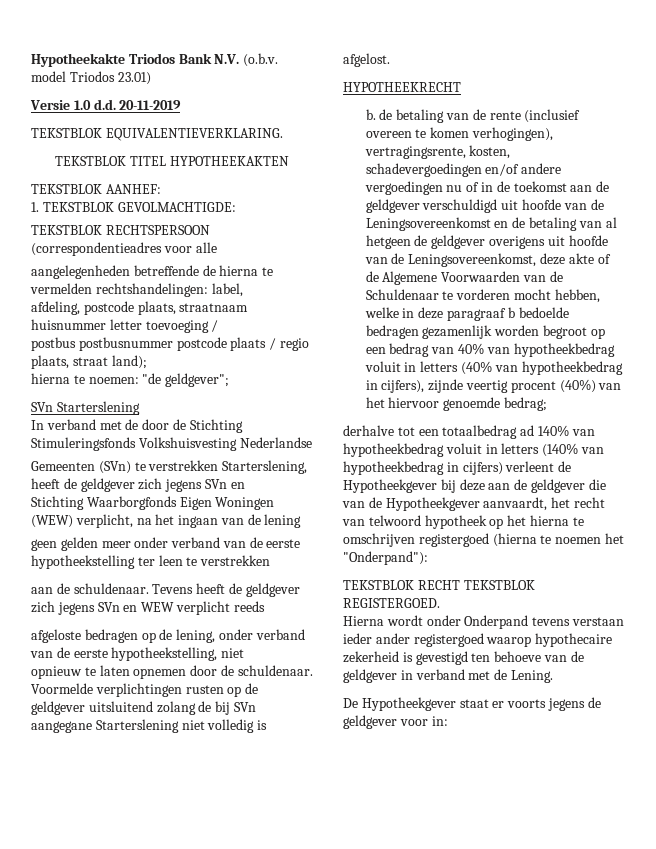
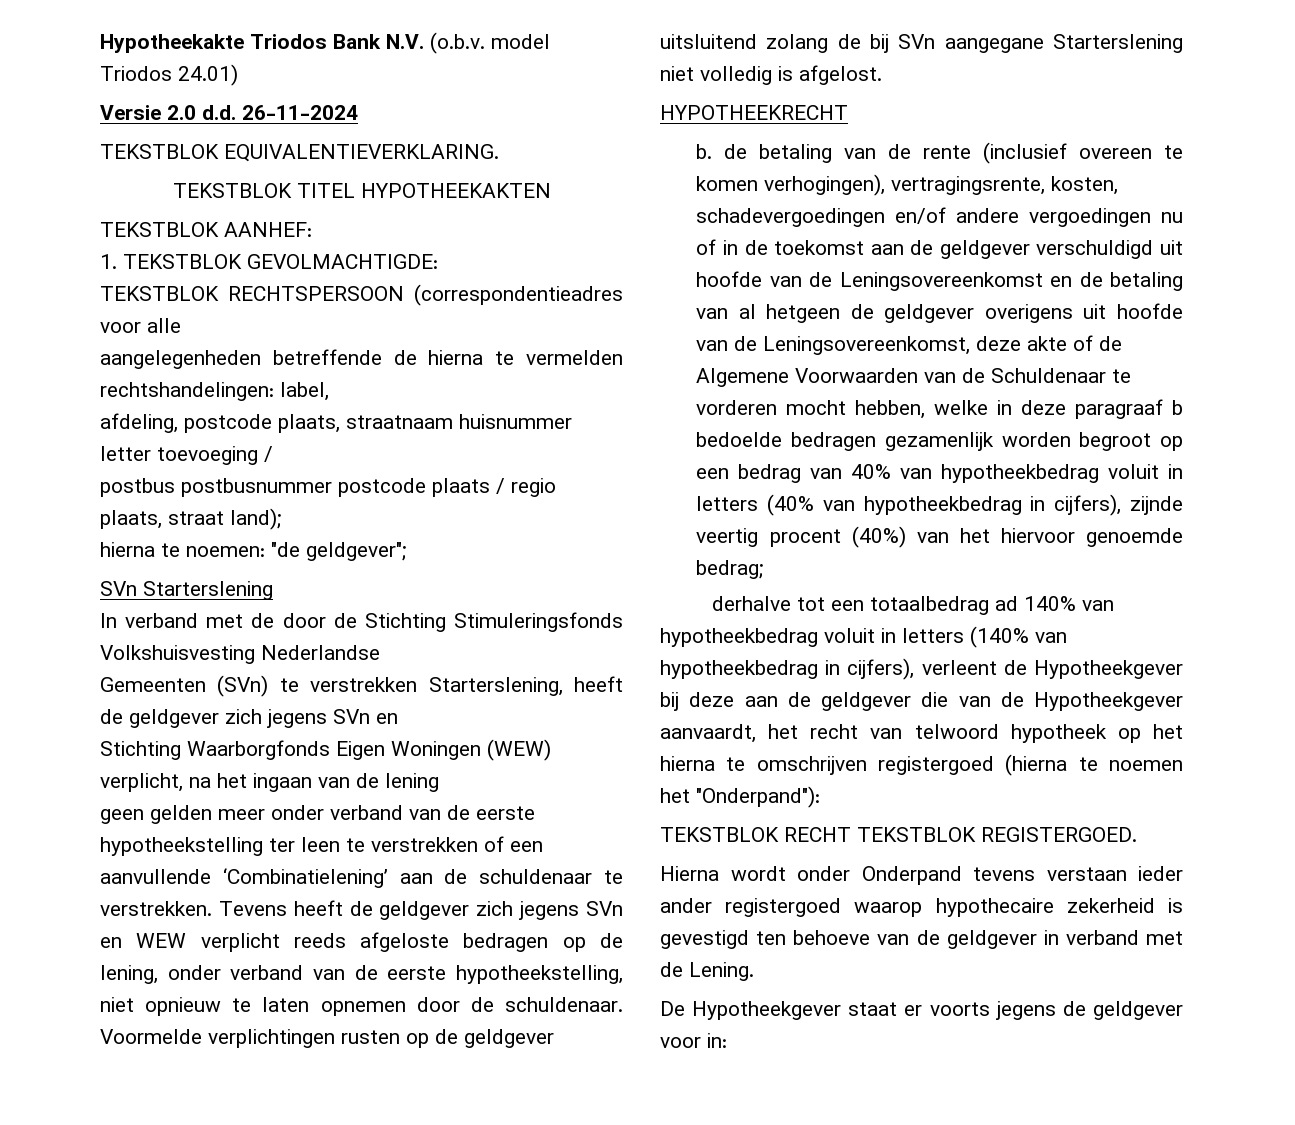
- Hypotheekakte Triodos Bank N.V. (o.b.v. model Triodos 23.01)
+ Hypotheekakte Triodos Bank N.V. (o.b.v. model Triodos 24.01)
- Versie 1.0 d.d. 20-11-2019
+ Versie 2.0 d.d. 26-11-2024
- geen gelden meer onder verband van de eerste hypotheekstelling ter leen te verstrekken
- aan de schuldenaar.
+ geen gelden meer onder verband van de eerste hypotheekstelling ter leen te verstrekken of een aanvullende ‘Combinatielening’ aan de schuldenaar te verstrekken.
- Tevens heeft de geldgever zich jegens SVn en WEW verplicht reeds
- afgeloste bedragen op de lening, onder verband van de eerste hypotheekstelling, niet
- opnieuw te laten opnemen door de schuldenaar.
+ Tevens heeft de geldgever zich jegens SVn en WEW verplicht reeds afgeloste bedragen op de lening, onder verband van de eerste hypotheekstelling, niet opnieuw te laten opnemen door de schuldenaar.
- derhalve tot een totaalbedrag ad 140% van hypotheekbedrag voluit in letters (140% van hypotheekbedrag in cijfers) verleent de Hypotheekgever bij deze aan de geldgever die van de Hypotheekgever aanvaardt, het recht van telwoord hypotheek op het hierna te omschrijven registergoed (hierna te noemen het "Onderpand"):
+ derhalve tot een totaalbedrag ad 140% van hypotheekbedrag voluit in letters (140% van hypotheekbedrag in cijfers), verleent de Hypotheekgever bij deze aan de geldgever die van de Hypotheekgever aanvaardt, het recht van telwoord hypotheek op het hierna te omschrijven registergoed (hierna te noemen het "Onderpand"):

